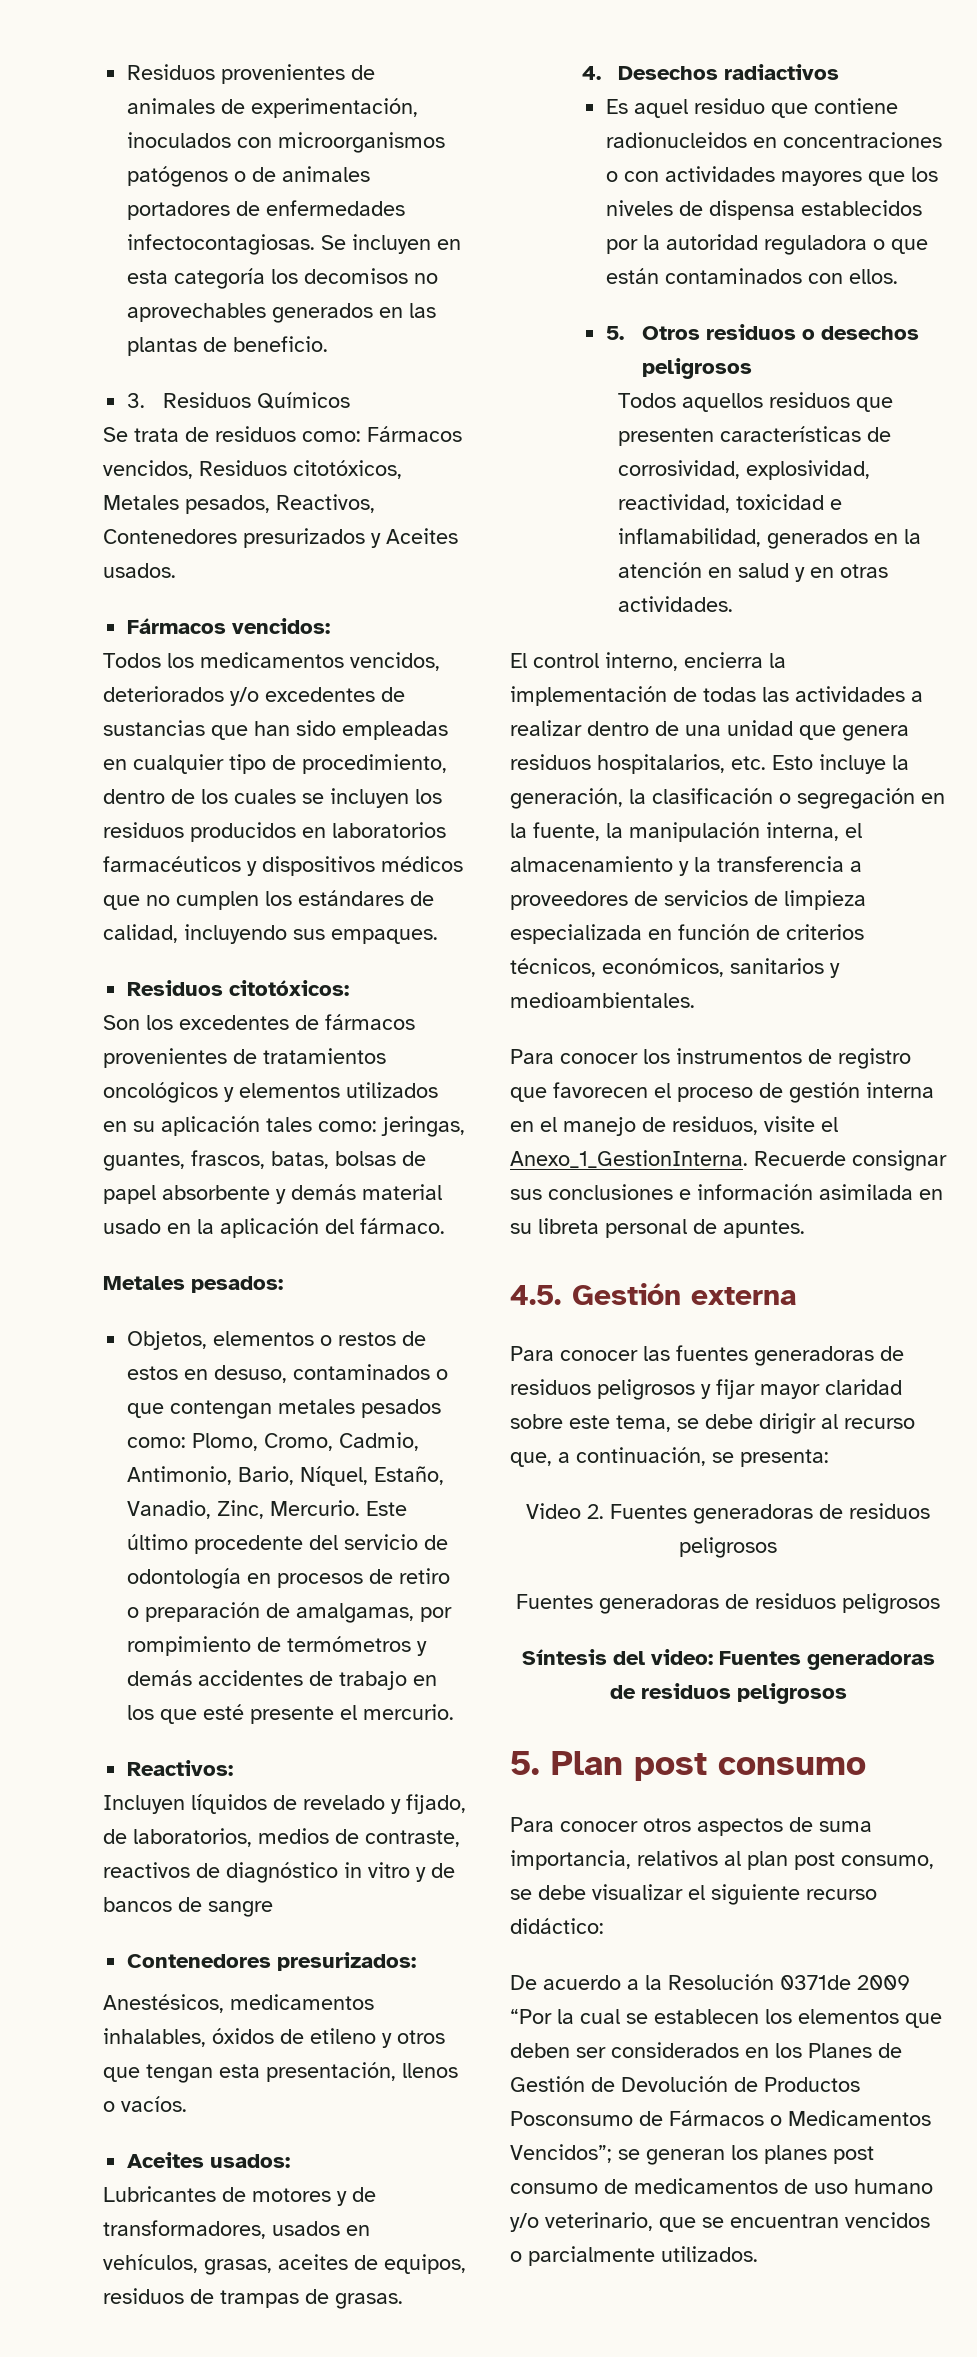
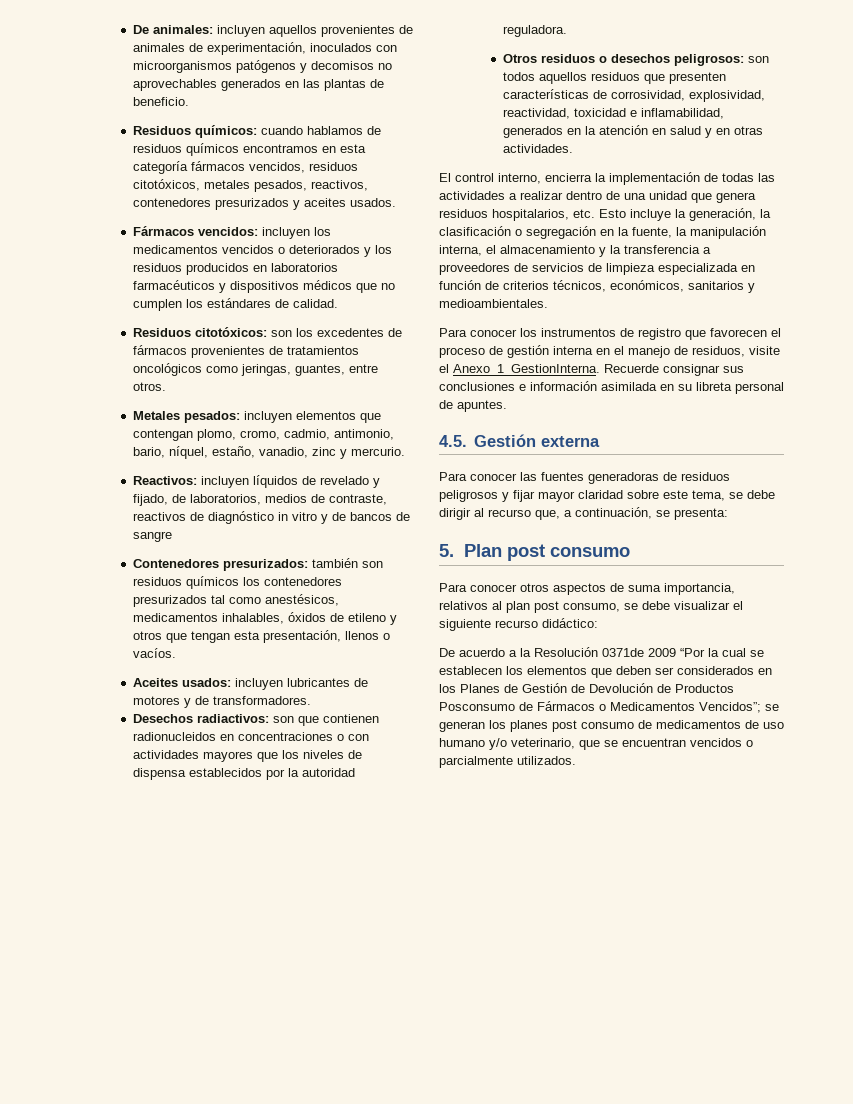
- Residuos provenientes de animales de experimentación, inoculados con microorganismos patógenos o de animales portadores de enfermedades infectocontagiosas. Se incluyen en esta categoría los decomisos no aprovechables generados en las plantas de beneficio.
+ De animales: incluyen aquellos provenientes de animales de experimentación, inoculados con microorganismos patógenos y decomisos no aprovechables generados en las plantas de beneficio.
- 3. Residuos Químicos
- Se trata de residuos como: Fármacos vencidos, Residuos citotóxicos, Metales pesados, Reactivos, Contenedores presurizados y Aceites usados.
+ Residuos químicos: cuando hablamos de residuos químicos encontramos en esta categoría fármacos vencidos, residuos citotóxicos, metales pesados, reactivos, contenedores presurizados y aceites usados.
- Fármacos vencidos:
- Todos los medicamentos vencidos, deteriorados y/o excedentes de sustancias que han sido empleadas en cualquier tipo de procedimiento, dentro de los cuales se incluyen los residuos producidos en laboratorios farmacéuticos y dispositivos médicos que no cumplen los estándares de calidad, incluyendo sus empaques.
+ Fármacos vencidos: incluyen los medicamentos vencidos o deteriorados y los residuos producidos en laboratorios farmacéuticos y dispositivos médicos que no cumplen los estándares de calidad.
- Residuos citotóxicos:
- Son los excedentes de fármacos provenientes de tratamientos oncológicos y elementos utilizados en su aplicación tales como: jeringas, guantes, frascos, batas, bolsas de papel absorbente y demás material usado en la aplicación del fármaco.
- Metales pesados:
- Objetos, elementos o restos de estos en desuso, contaminados o que contengan metales pesados como: Plomo, Cromo, Cadmio, Antimonio, Bario, Níquel, Estaño, Vanadio, Zinc, Mercurio. Este último procedente del servicio de odontología en procesos de retiro o preparación de amalgamas, por rompimiento de termómetros y demás accidentes de trabajo en los que esté presente el mercurio.
+ Residuos citotóxicos: son los excedentes de fármacos provenientes de tratamientos oncológicos como jeringas, guantes, entre otros.
+ Metales pesados: incluyen elementos que contengan plomo, cromo, cadmio, antimonio, bario, níquel, estaño, vanadio, zinc y mercurio.
- Reactivos:
- Incluyen líquidos de revelado y fijado, de laboratorios, medios de contraste, reactivos de diagnóstico in vitro y de bancos de sangre
+ Reactivos: incluyen líquidos de revelado y fijado, de laboratorios, medios de contraste, reactivos de diagnóstico in vitro y de bancos de sangre
- Contenedores presurizados:
- Anestésicos, medicamentos inhalables, óxidos de etileno y otros que tengan esta presentación, llenos o vacíos.
+ Contenedores presurizados: también son residuos químicos los contenedores presurizados tal como anestésicos, medicamentos inhalables, óxidos de etileno y otros que tengan esta presentación, llenos o vacíos.
- Aceites usados:
- Lubricantes de motores y de transformadores, usados en vehículos, grasas, aceites de equipos, residuos de trampas de grasas.
- 4. Desechos radiactivos
- Es aquel residuo que contiene radionucleidos en concentraciones o con actividades mayores que los niveles de dispensa establecidos por la autoridad reguladora o que están contaminados con ellos.
- 5. Otros residuos o desechos peligrosos
- Todos aquellos residuos que presenten características de corrosividad, explosividad, reactividad, toxicidad e inflamabilidad, generados en la atención en salud y en otras actividades.
+ Aceites usados: incluyen lubricantes de motores y de transformadores.
+ Desechos radiactivos: son que contienen radionucleidos en concentraciones o con actividades mayores que los niveles de dispensa establecidos por la autoridad reguladora.
+ Otros residuos o desechos peligrosos: son todos aquellos residuos que presenten características de corrosividad, explosividad, reactividad, toxicidad e inflamabilidad, generados en la atención en salud y en otras actividades.
- Video 2. Fuentes generadoras de residuos peligrosos
- Fuentes generadoras de residuos peligrosos
- Síntesis del video: Fuentes generadoras de residuos peligrosos

